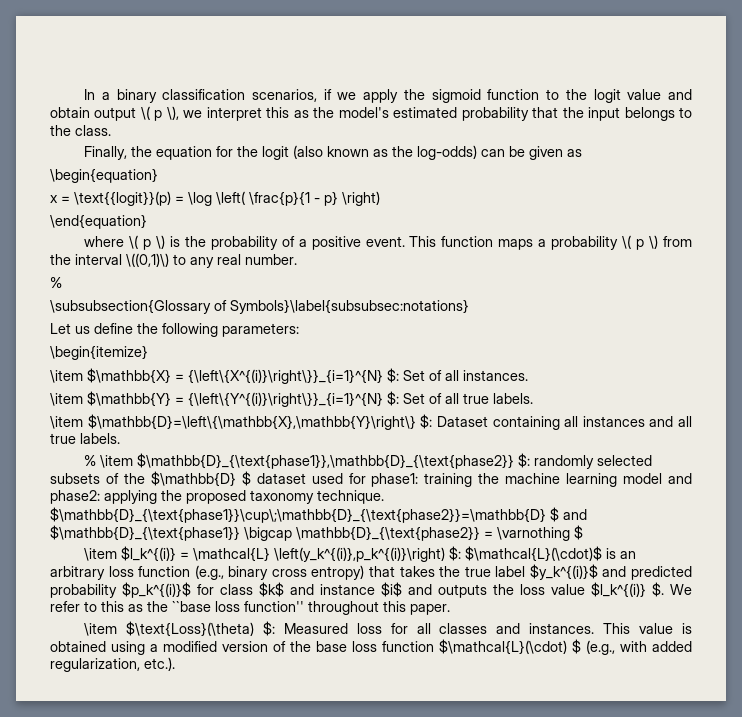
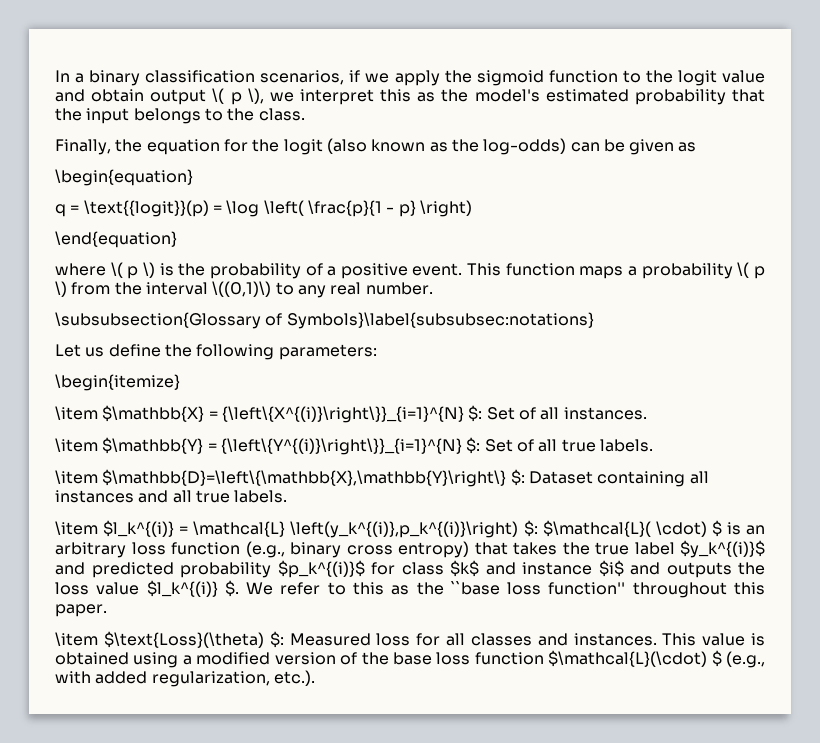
- x = \text{{logit}}(p) = \log \left( \frac{p}{1 - p} \right)
+ q = \text{{logit}}(p) = \log \left( \frac{p}{1 - p} \right)
  This function maps a probability \( p \) from the interval \((0,1)\) to any real number.
- %
- % \item $\mathbb{D}_{\text{phase1}},\mathbb{D}_{\text{phase2}} $: randomly selected subsets of the $\mathbb{D} $ dataset used for phase1: training the machine learning model and phase2: applying the proposed taxonomy technique. $\mathbb{D}_{\text{phase1}}\cup\;\mathbb{D}_{\text{phase2}}=\mathbb{D} $ and $\mathbb{D}_{\text{phase1}} \bigcap \mathbb{D}_{\text{phase2}} = \varnothing $
- \item $l_k^{(i)} = \mathcal{L} \left(y_k^{(i)},p_k^{(i)}\right) $: $\mathcal{L}(\cdot)$ is an arbitrary loss function (e.g., binary cross entropy) that takes the true label $y_k^{(i)}$ and predicted probability $p_k^{(i)}$ for class $k$ and instance $i$ and outputs the loss value $l_k^{(i)} $.
+ \item $l_k^{(i)} = \mathcal{L} \left(y_k^{(i)},p_k^{(i)}\right) $: $\mathcal{L}( \cdot) $ is an arbitrary loss function (e.g., binary cross entropy) that takes the true label $y_k^{(i)}$ and predicted probability $p_k^{(i)}$ for class $k$ and instance $i$ and outputs the loss value $l_k^{(i)} $.

